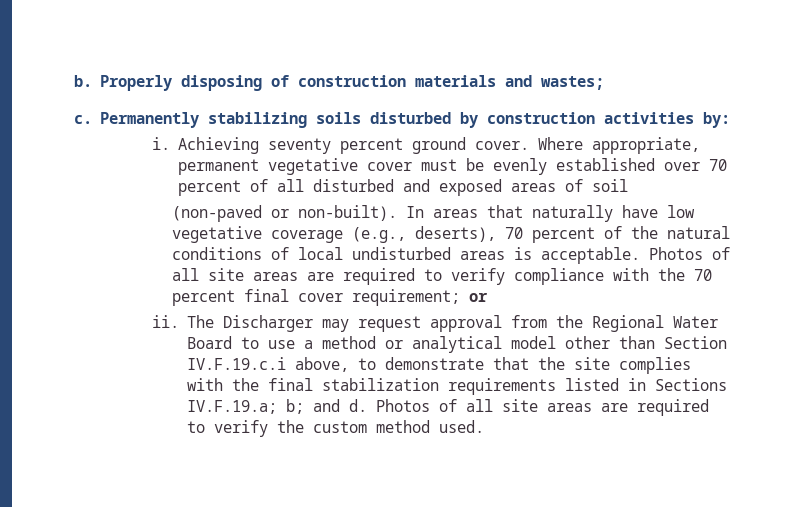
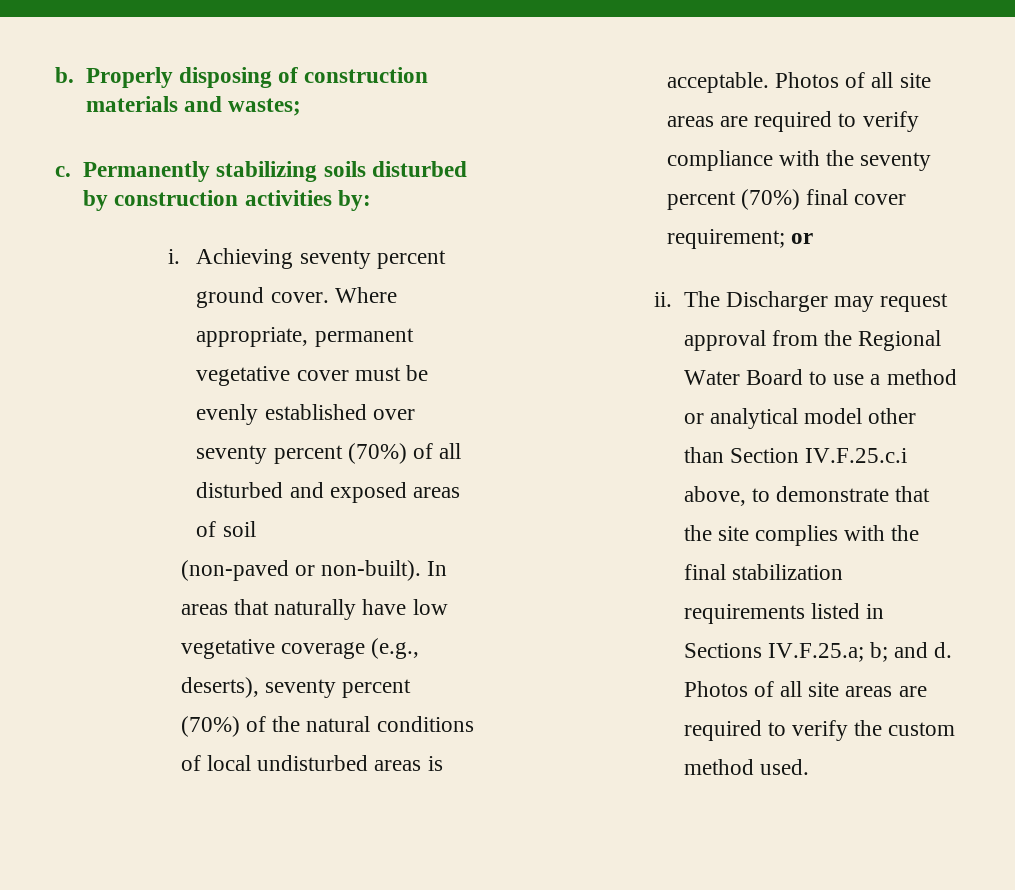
- Where appropriate, permanent vegetative cover must be evenly established over 70 percent of all disturbed and exposed areas of soil
+ Where appropriate, permanent vegetative cover must be evenly established over seventy percent (70%) of all disturbed and exposed areas of soil
- In areas that naturally have low vegetative coverage (e.g., deserts), 70 percent of the natural conditions of local undisturbed areas is acceptable.
+ In areas that naturally have low vegetative coverage (e.g., deserts), seventy percent (70%) of the natural conditions of local undisturbed areas is acceptable.
- Photos of all site areas are required to verify compliance with the 70 percent final cover requirement; or
+ Photos of all site areas are required to verify compliance with the seventy percent (70%) final cover requirement; or
- The Discharger may request approval from the Regional Water Board to use a method or analytical model other than Section IV.F.19.c.i above, to demonstrate that the site complies with the final stabilization requirements listed in Sections IV.F.19.a; b; and d.
+ The Discharger may request approval from the Regional Water Board to use a method or analytical model other than Section IV.F.25.c.i above, to demonstrate that the site complies with the final stabilization requirements listed in Sections IV.F.25.a; b; and d.

